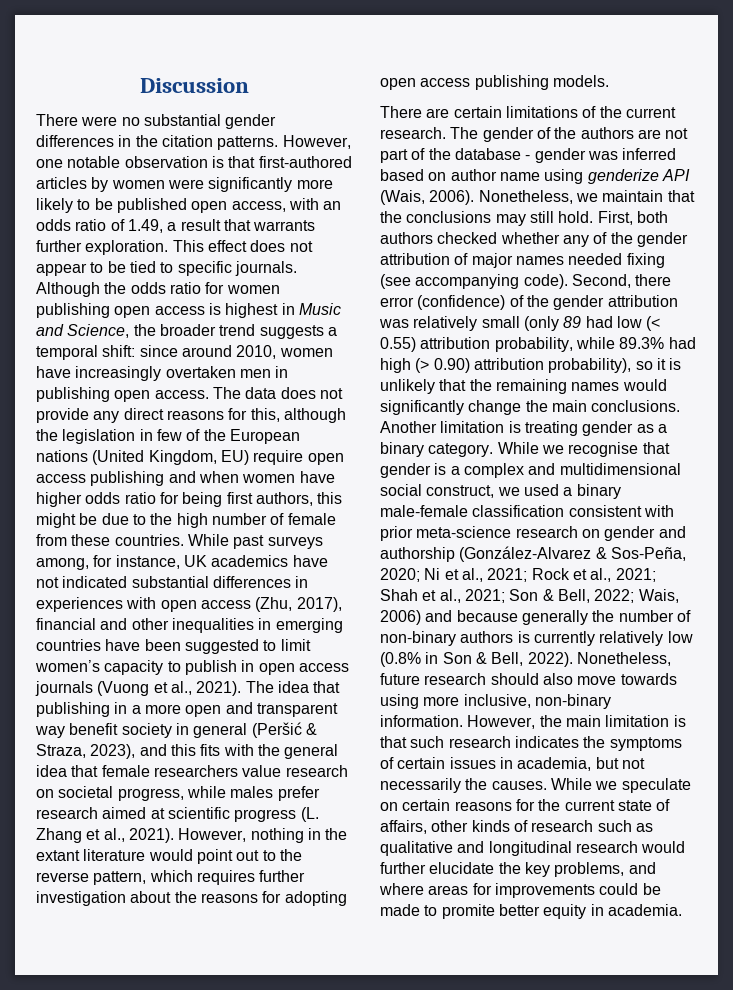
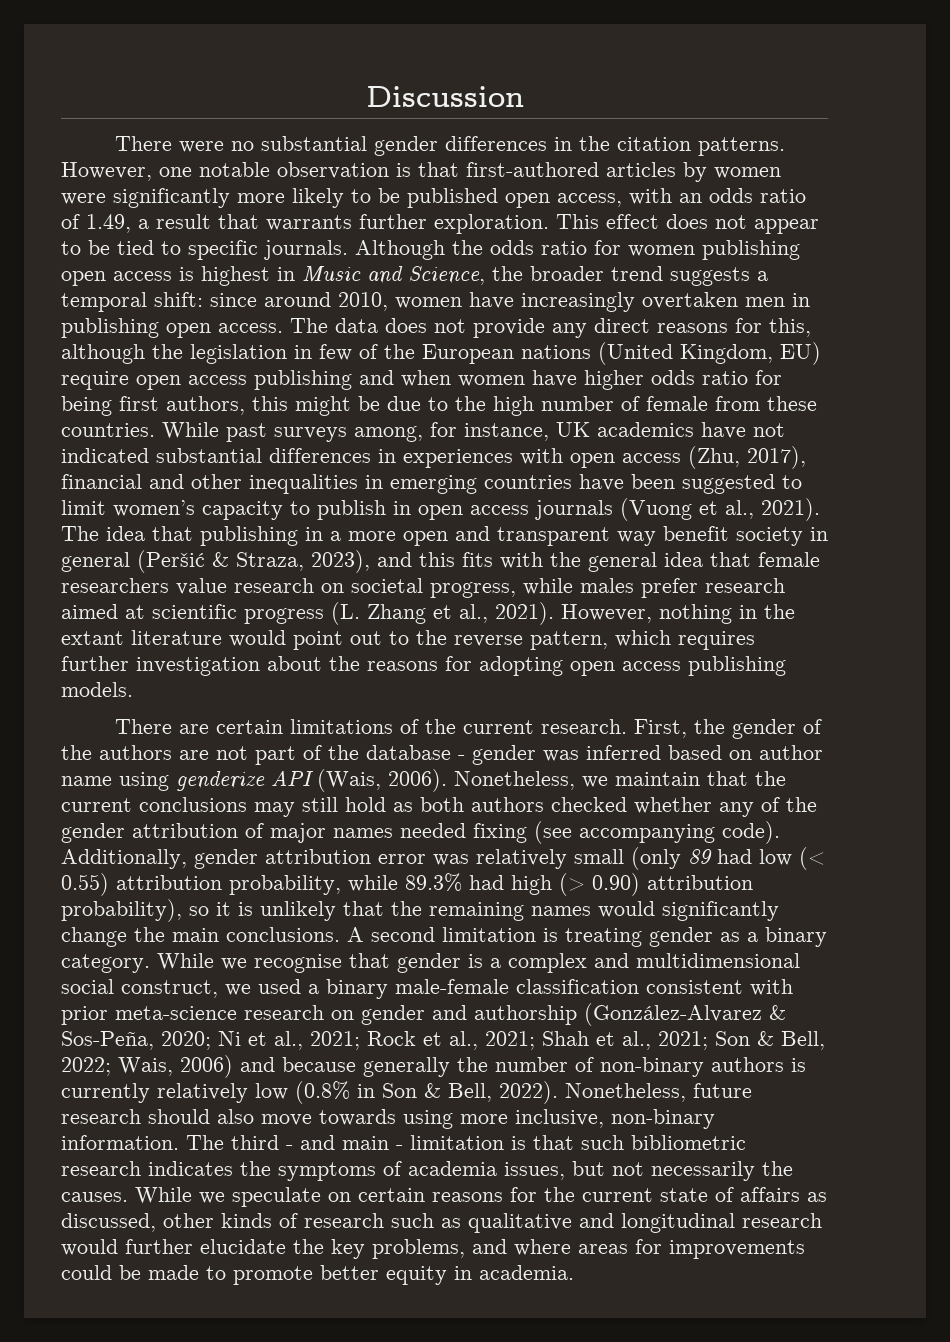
- The gender of the authors are not part of the database - gender was inferred based on author name using genderize API (Wais, 2006).
+ First, the gender of the authors are not part of the database - gender was inferred based on author name using genderize API (Wais, 2006).
- Nonetheless, we maintain that the conclusions may still hold. First, both authors checked whether any of the gender attribution of major names needed fixing (see accompanying code).
+ Nonetheless, we maintain that the current conclusions may still hold as both authors checked whether any of the gender attribution of major names needed fixing (see accompanying code).
- Second, there error (confidence) of the gender attribution was relatively small (only 89 had low (< 0.55) attribution probability, while 89.3% had high (> 0.90) attribution probability), so it is unlikely that the remaining names would significantly change the main conclusions.
+ Additionally, gender attribution error was relatively small (only 89 had low (< 0.55) attribution probability, while 89.3% had high (> 0.90) attribution probability), so it is unlikely that the remaining names would significantly change the main conclusions.
- Another limitation is treating gender as a binary category.
+ A second limitation is treating gender as a binary category.
- However, the main limitation is that such research indicates the symptoms of certain issues in academia, but not necessarily the causes.
+ The third - and main - limitation is that such bibliometric research indicates the symptoms of academia issues, but not necessarily the causes.
- While we speculate on certain reasons for the current state of affairs, other kinds of research such as qualitative and longitudinal research would further elucidate the key problems, and where areas for improvements could be made to promite better equity in academia.
+ While we speculate on certain reasons for the current state of affairs as discussed, other kinds of research such as qualitative and longitudinal research would further elucidate the key problems, and where areas for improvements could be made to promote better equity in academia.

